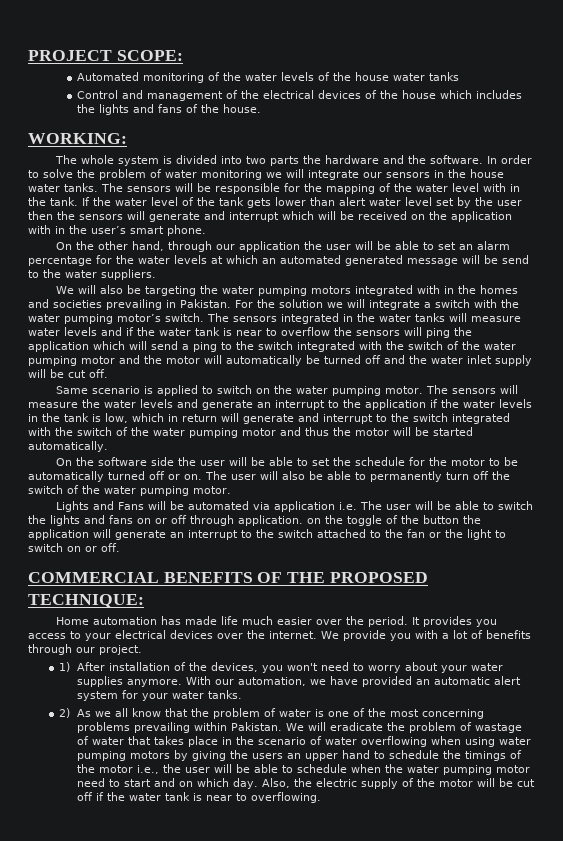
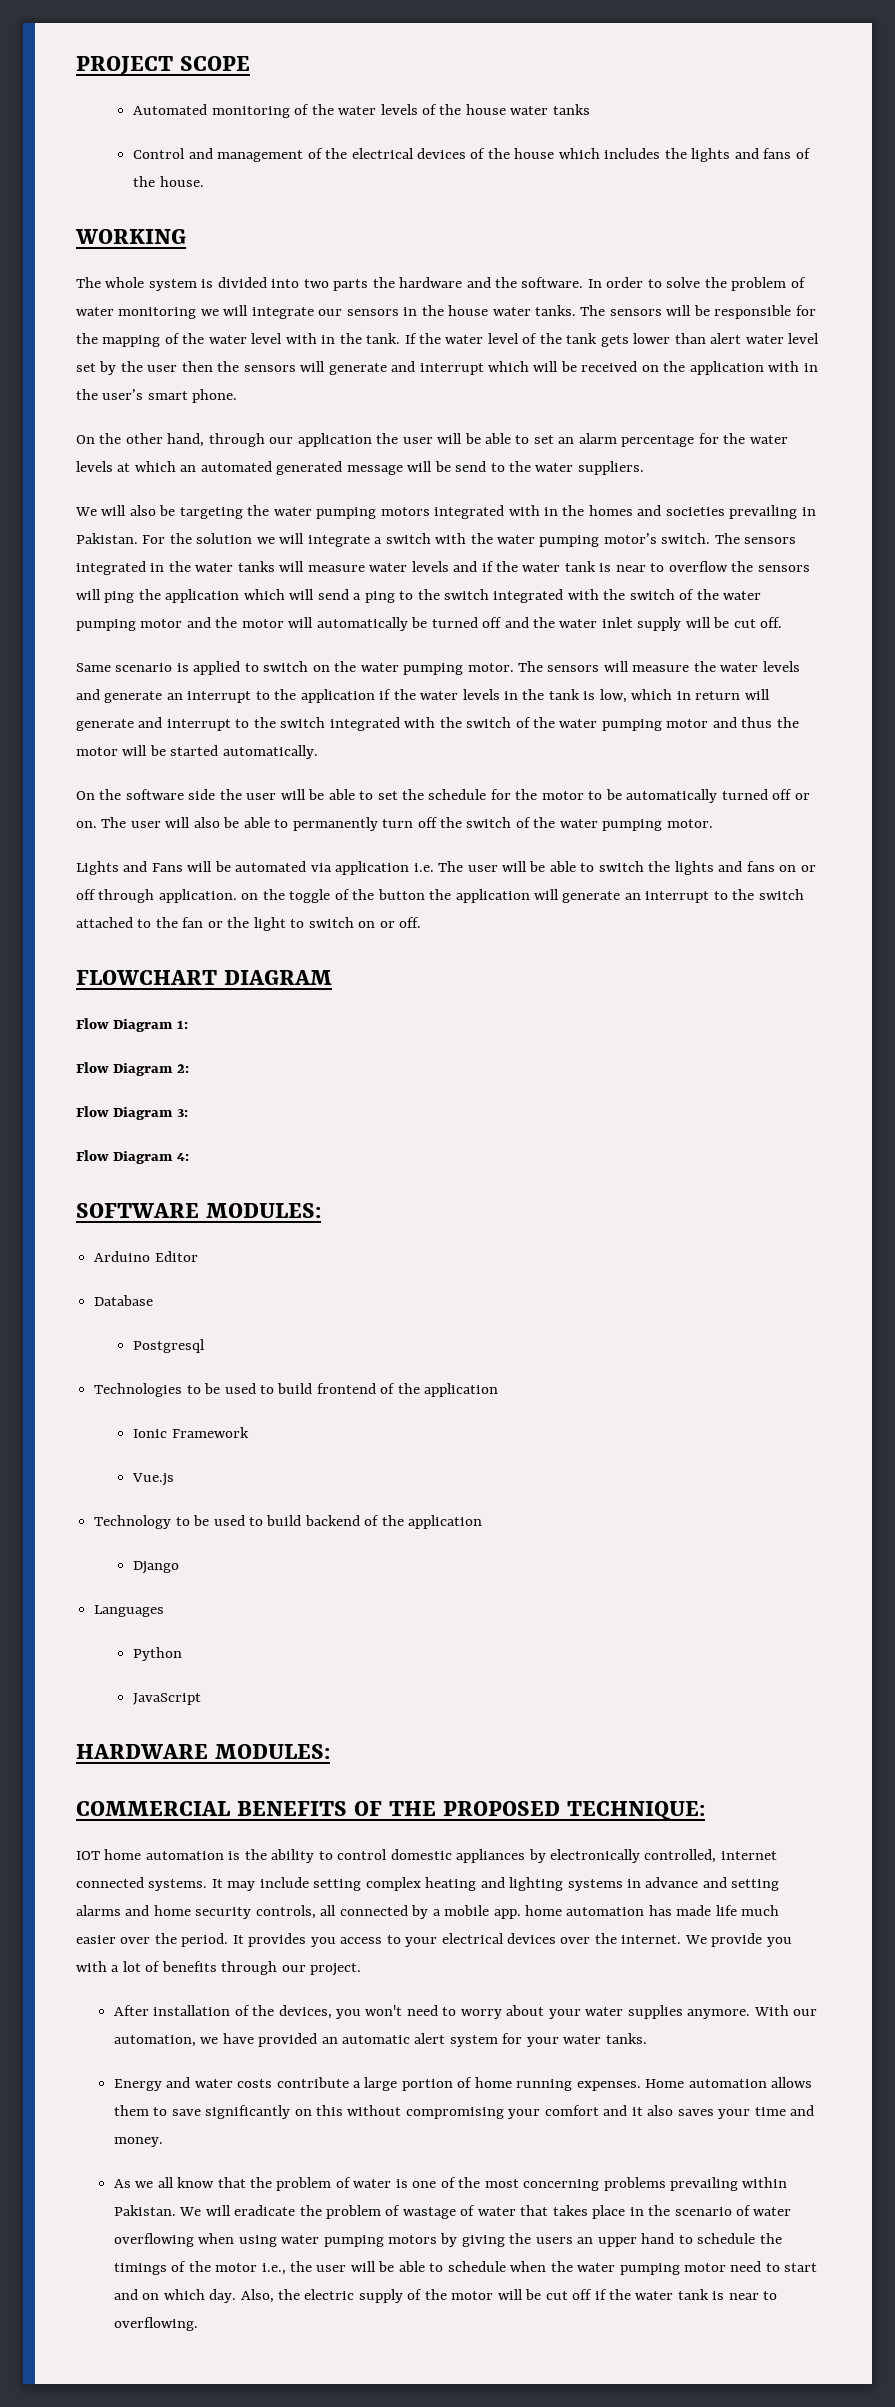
- PROJECT SCOPE:
+ PROJECT SCOPE
- WORKING:
+ WORKING
+ FLOWCHART DIAGRAM
+ Flow Diagram 1:
+ Flow Diagram 2:
+ Flow Diagram 3:
+ Flow Diagram 4:
+ SOFTWARE MODULES:
+ Arduino Editor
+ Database
+ Postgresql
+ Technologies to be used to build frontend of the application
+ Ionic Framework
+ Vue.js
+ Technology to be used to build backend of the application
+ Django
+ Languages
+ Python
+ JavaScript
+ HARDWARE MODULES:
- Home automation has made life much easier over the period.
+ IOT home automation is the ability to control domestic appliances by electronically controlled, internet connected systems. It may include setting complex heating and lighting systems in advance and setting alarms and home security controls, all connected by a mobile app. home automation has made life much easier over the period.
- 1) After installation of the devices, you won't need to worry about your water supplies anymore.
+ After installation of the devices, you won't need to worry about your water supplies anymore.
- 2) As we all know that the problem of water is one of the most concerning problems prevailing within Pakistan.
+ Energy and water costs contribute a large portion of home running expenses. Home automation allows them to save significantly on this without compromising your comfort and it also saves your time and money.
+ As we all know that the problem of water is one of the most concerning problems prevailing within Pakistan.

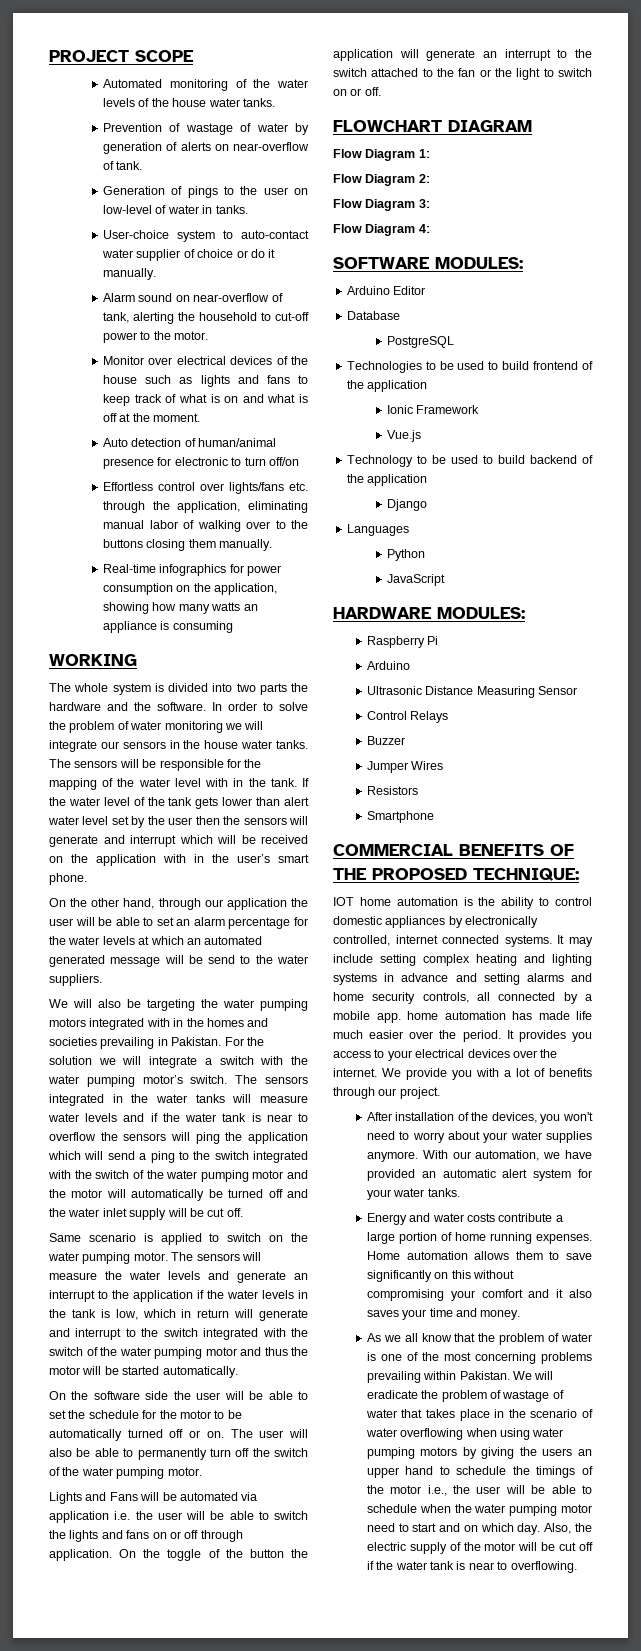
- Automated monitoring of the water levels of the house water tanks
- Control and management of the electrical devices of the house which includes the lights and fans of the house.
+ Automated monitoring of the water levels of the house water tanks.
+ Prevention of wastage of water by generation of alerts on near-overflow of tank.
+ Generation of pings to the user on low-level of water in tanks.
+ User-choice system to auto-contact water supplier of choice or do it manually.
+ Alarm sound on near-overflow of tank, alerting the household to cut-off power to the motor.
+ Monitor over electrical devices of the house such as lights and fans to keep track of what is on and what is off at the moment.
+ Auto detection of human/animal presence for electronic to turn off/on
+ Effortless control over lights/fans etc. through the application, eliminating manual labor of walking over to the buttons closing them manually.
+ Real-time infographics for power consumption on the application, showing how many watts an appliance is consuming
- Lights and Fans will be automated via application i.e. The user will be able to switch the lights and fans on or off through application. on the toggle of the button the application will generate an interrupt to the switch attached to the fan or the light to switch on or off.
+ Lights and Fans will be automated via application i.e. the user will be able to switch the lights and fans on or off through application. On the toggle of the button the application will generate an interrupt to the switch attached to the fan or the light to switch on or off.
- Postgresql
+ PostgreSQL
+ Raspberry Pi
+ Arduino
+ Ultrasonic Distance Measuring Sensor
+ Control Relays
+ Buzzer
+ Jumper Wires
+ Resistors
+ Smartphone

